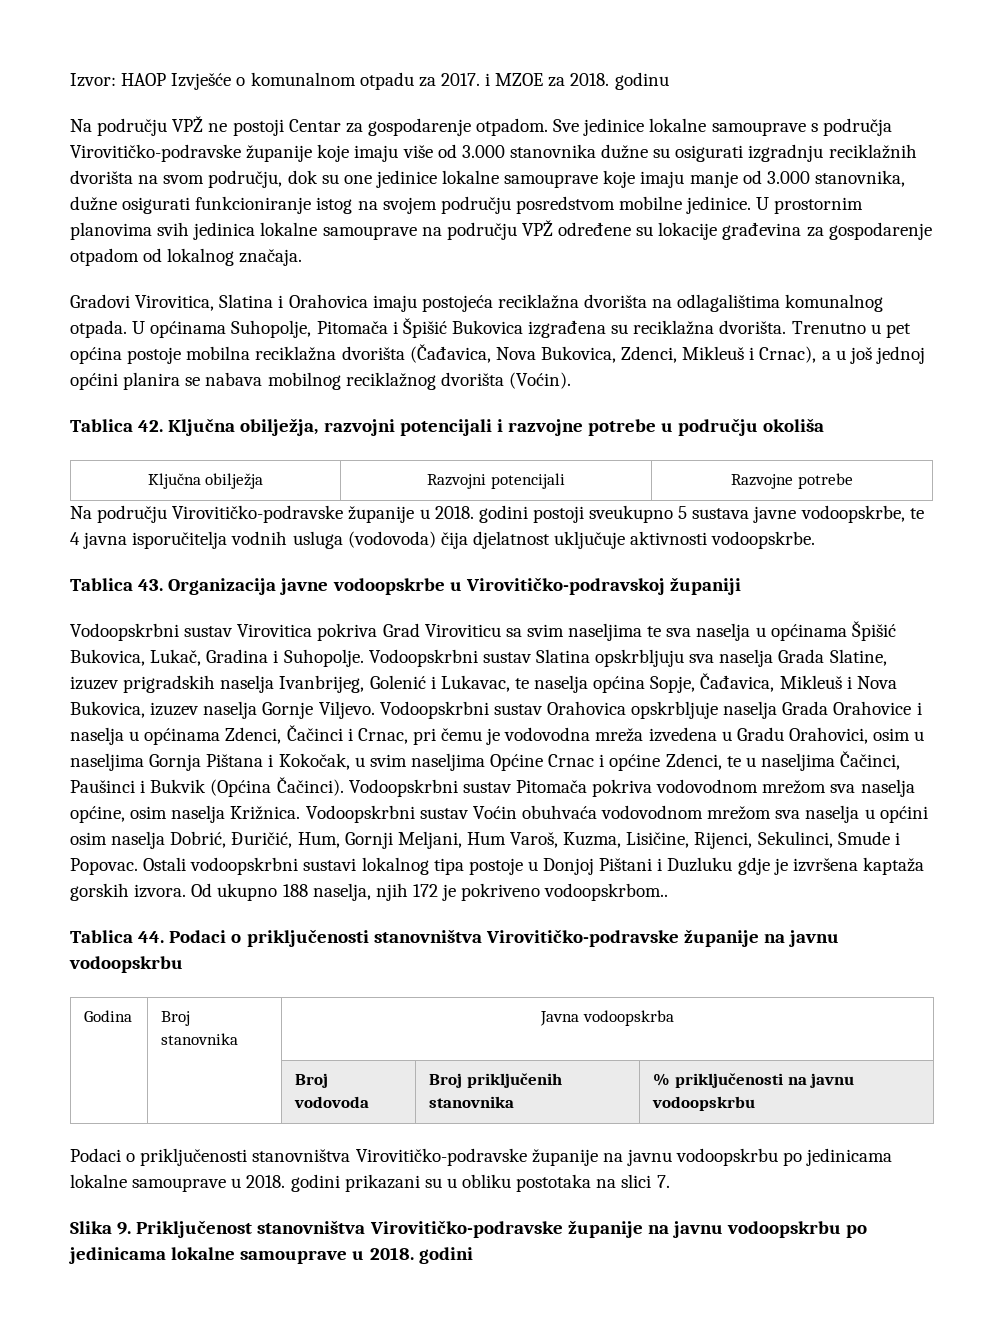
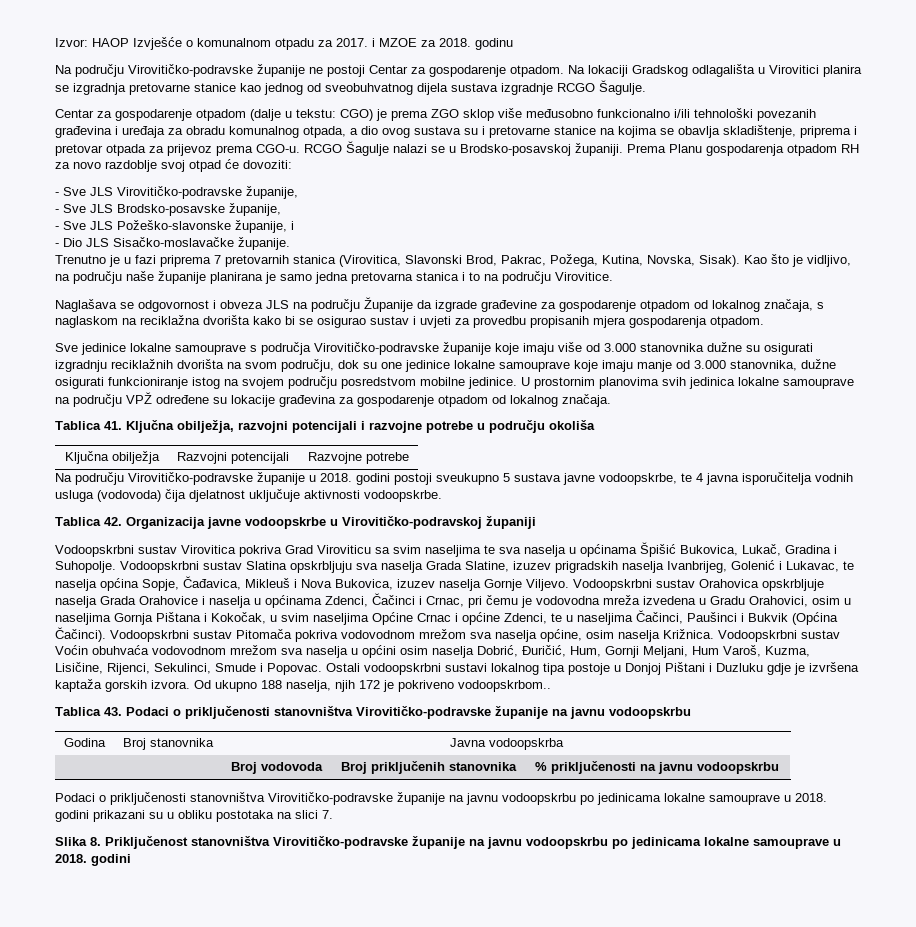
- Na području VPŽ ne postoji Centar za gospodarenje otpadom. Sve jedinice lokalne samouprave s područja Virovitičko-podravske županije koje imaju više od 3.000 stanovnika dužne su osigurati izgradnju reciklažnih dvorišta na svom području, dok su one jedinice lokalne samouprave koje imaju manje od 3.000 stanovnika, dužne osigurati funkcioniranje istog na svojem području posredstvom mobilne jedinice.
+ Na području Virovitičko-podravske županije ne postoji Centar za gospodarenje otpadom. Na lokaciji Gradskog odlagališta u Virovitici planira se izgradnja pretovarne stanice kao jednog od sveobuhvatnog dijela sustava izgradnje RCGO Šagulje.
+ Centar za gospodarenje otpadom (dalje u tekstu: CGO) je prema ZGO sklop više međusobno funkcionalno i/ili tehnološki povezanih građevina i uređaja za obradu komunalnog otpada, a dio ovog sustava su i pretovarne stanice na kojima se obavlja skladištenje, priprema i pretovar otpada za prijevoz prema CGO-u. RCGO Šagulje nalazi se u Brodsko-posavskoj županiji. Prema Planu gospodarenja otpadom RH za novo razdoblje svoj otpad će dovoziti:
+ - Sve JLS Virovitičko-podravske županije,
+ - Sve JLS Brodsko-posavske županije,
+ - Sve JLS Požeško-slavonske županije, i
+ - Dio JLS Sisačko-moslavačke županije.
+ Trenutno je u fazi priprema 7 pretovarnih stanica (Virovitica, Slavonski Brod, Pakrac, Požega, Kutina, Novska, Sisak). Kao što je vidljivo, na području naše županije planirana je samo jedna pretovarna stanica i to na području Virovitice.
+ Naglašava se odgovornost i obveza JLS na području Županije da izgrade građevine za gospodarenje otpadom od lokalnog značaja, s naglaskom na reciklažna dvorišta kako bi se osigurao sustav i uvjeti za provedbu propisanih mjera gospodarenja otpadom.
+ Sve jedinice lokalne samouprave s područja Virovitičko-podravske županije koje imaju više od 3.000 stanovnika dužne su osigurati izgradnju reciklažnih dvorišta na svom području, dok su one jedinice lokalne samouprave koje imaju manje od 3.000 stanovnika, dužne osigurati funkcioniranje istog na svojem području posredstvom mobilne jedinice.
- Gradovi Virovitica, Slatina i Orahovica imaju postojeća reciklažna dvorišta na odlagalištima komunalnog otpada. U općinama Suhopolje, Pitomača i Špišić Bukovica izgrađena su reciklažna dvorišta. Trenutno u pet općina postoje mobilna reciklažna dvorišta (Čađavica, Nova Bukovica, Zdenci, Mikleuš i Crnac), a u još jednoj općini planira se nabava mobilnog reciklažnog dvorišta (Voćin).
- Tablica 42. Ključna obilježja, razvojni potencijali i razvojne potrebe u području okoliša
+ Tablica 41. Ključna obilježja, razvojni potencijali i razvojne potrebe u području okoliša
- Tablica 43. Organizacija javne vodoopskrbe u Virovitičko-podravskoj županiji
+ Tablica 42. Organizacija javne vodoopskrbe u Virovitičko-podravskoj županiji
- Tablica 44. Podaci o priključenosti stanovništva Virovitičko-podravske županije na javnu vodoopskrbu
+ Tablica 43. Podaci o priključenosti stanovništva Virovitičko-podravske županije na javnu vodoopskrbu
- Slika 9. Priključenost stanovništva Virovitičko-podravske županije na javnu vodoopskrbu po jedinicama lokalne samouprave u 2018. godini
+ Slika 8. Priključenost stanovništva Virovitičko-podravske županije na javnu vodoopskrbu po jedinicama lokalne samouprave u 2018. godini

